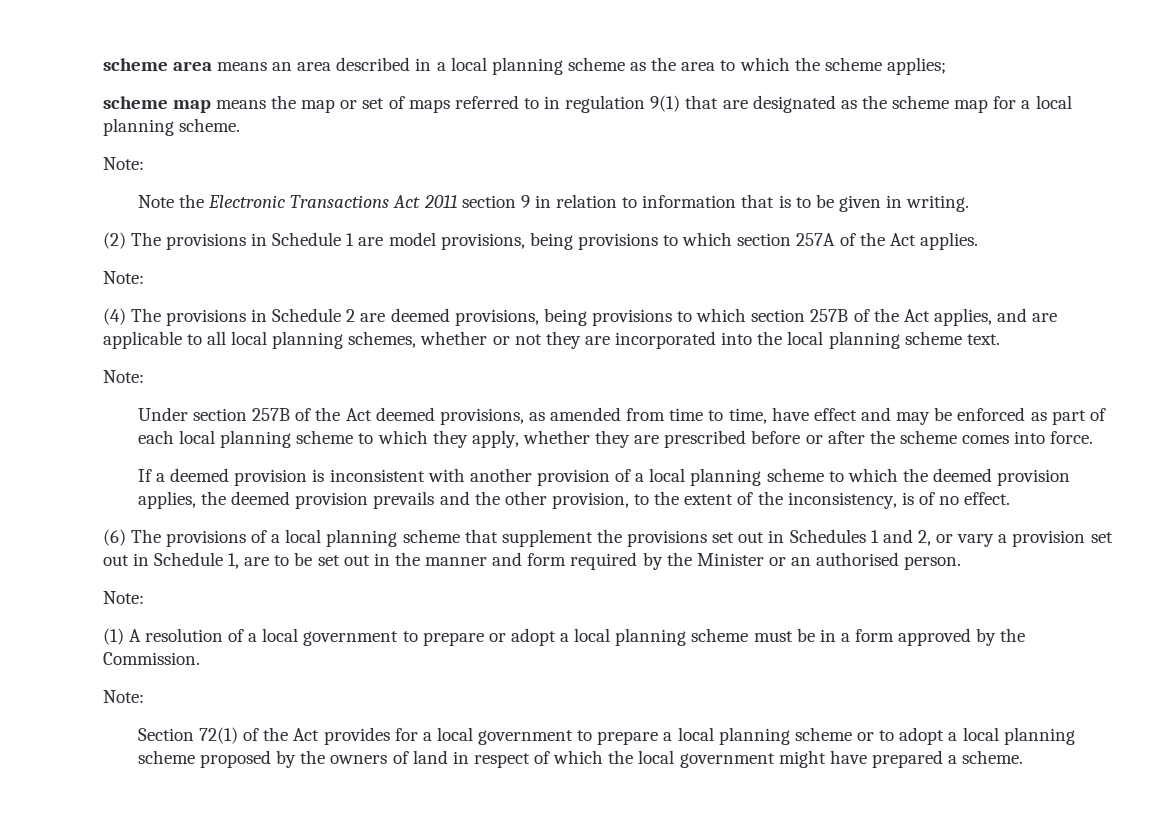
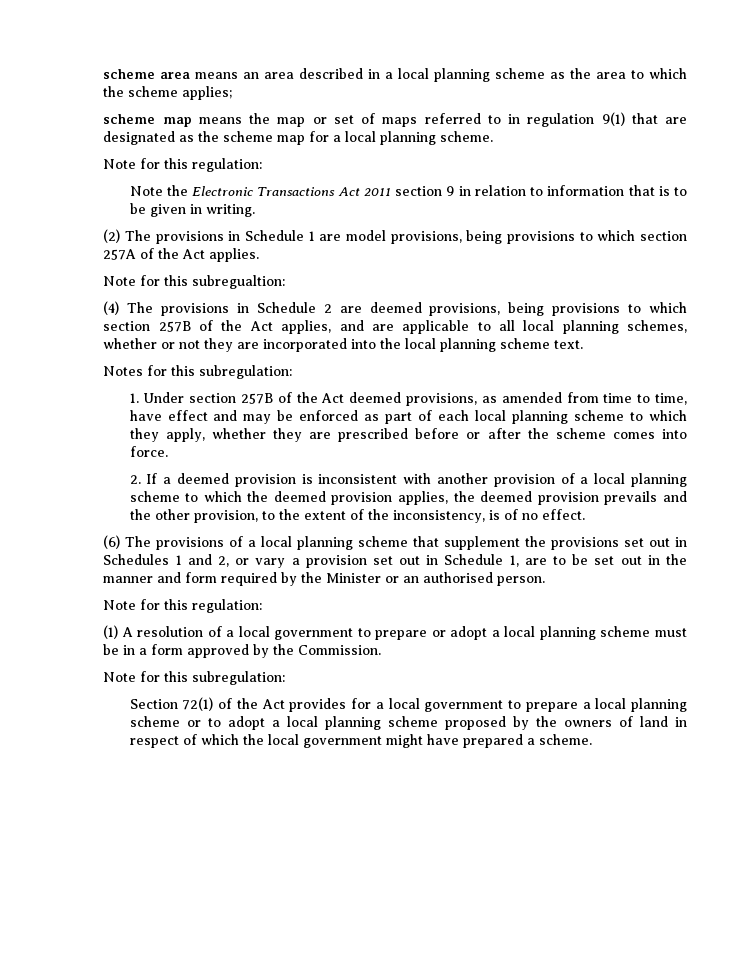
  scheme map means the map or set of maps referred to in regulation 9(1) that are designated as the scheme map for a local planning scheme.
- Note:
+ Note for this regulation:
  (2) The provisions in Schedule 1 are model provisions, being provisions to which section 257A of the Act applies.
- Note:
+ Note for this subregualtion:
  (4) The provisions in Schedule 2 are deemed provisions, being provisions to which section 257B of the Act applies, and are applicable to all local planning schemes, whether or not they are incorporated into the local planning scheme text.
- Note:
- Under section 257B of the Act deemed provisions, as amended from time to time, have effect and may be enforced as part of each local planning scheme to which they apply, whether they are prescribed before or after the scheme comes into force.
+ Notes for this subregulation:
+ 1. Under section 257B of the Act deemed provisions, as amended from time to time, have effect and may be enforced as part of each local planning scheme to which they apply, whether they are prescribed before or after the scheme comes into force.
- If a deemed provision is inconsistent with another provision of a local planning scheme to which the deemed provision applies, the deemed provision prevails and the other provision, to the extent of the inconsistency, is of no effect.
+ 2. If a deemed provision is inconsistent with another provision of a local planning scheme to which the deemed provision applies, the deemed provision prevails and the other provision, to the extent of the inconsistency, is of no effect.
  (6) The provisions of a local planning scheme that supplement the provisions set out in Schedules 1 and 2, or vary a provision set out in Schedule 1, are to be set out in the manner and form required by the Minister or an authorised person.
- Note:
+ Note for this regulation:
  (1) A resolution of a local government to prepare or adopt a local planning scheme must be in a form approved by the Commission.
- Note:
+ Note for this subregulation:

